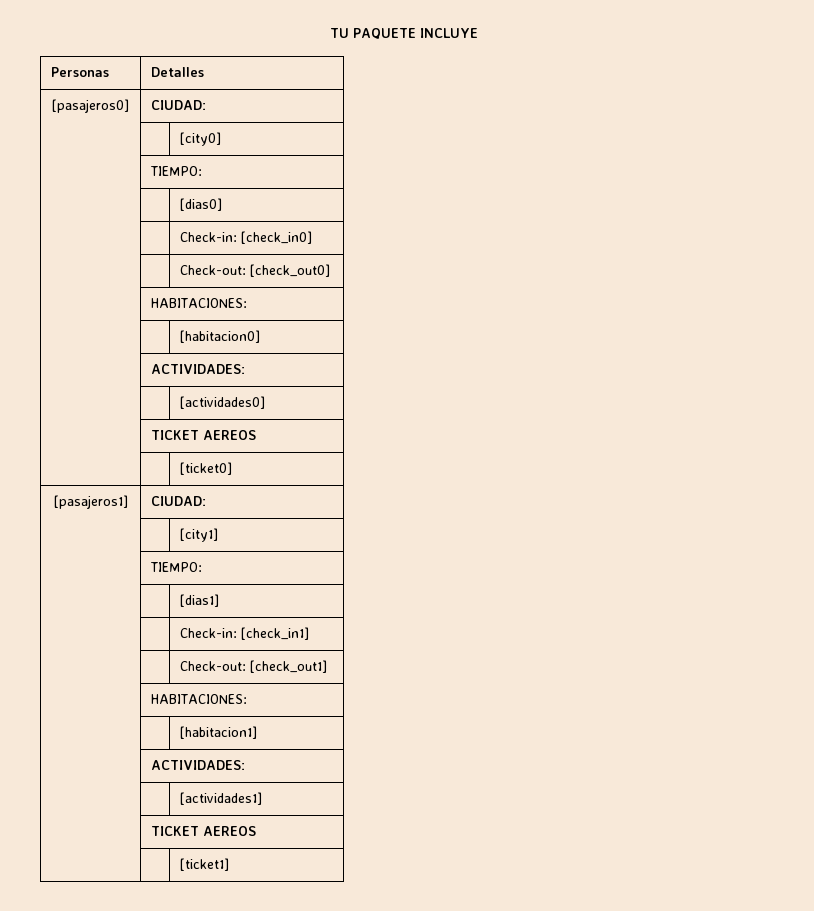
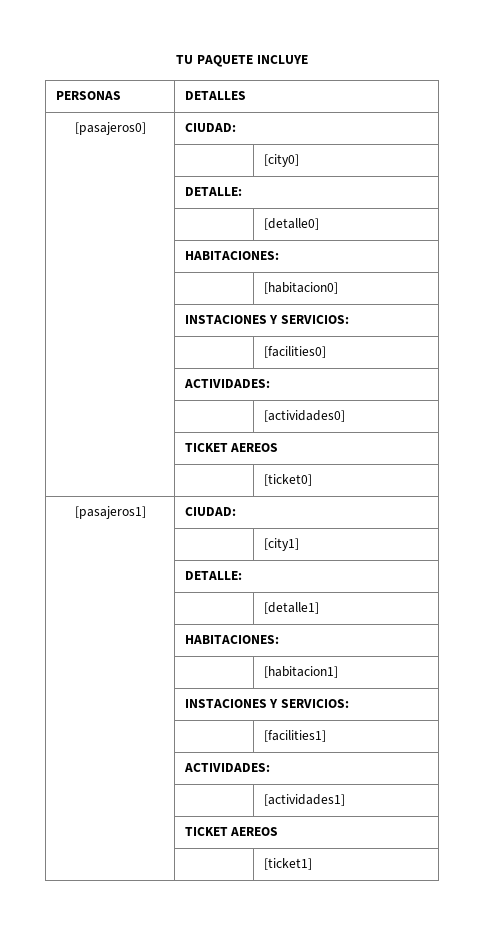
- Personas | Detalles
+ PERSONAS | DETALLES
  | | [city0]
- | TIEMPO:
- | | [dias0]
- | | Check-in: [check_in0]
- | | Check-out: [check_out0]
+ | DETALLE:
+ | | [detalle0]
  | HABITACIONES:
  | | [habitacion0]
+ | INSTACIONES Y SERVICIOS:
+ | | [facilities0]
  | | [city1]
- | TIEMPO:
- | | [dias1]
- | | Check-in: [check_in1]
- | | Check-out: [check_out1]
+ | DETALLE:
+ | | [detalle1]
  | HABITACIONES:
  | | [habitacion1]
+ | INSTACIONES Y SERVICIOS:
+ | | [facilities1]

